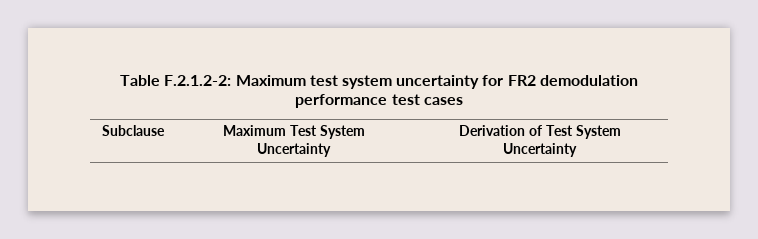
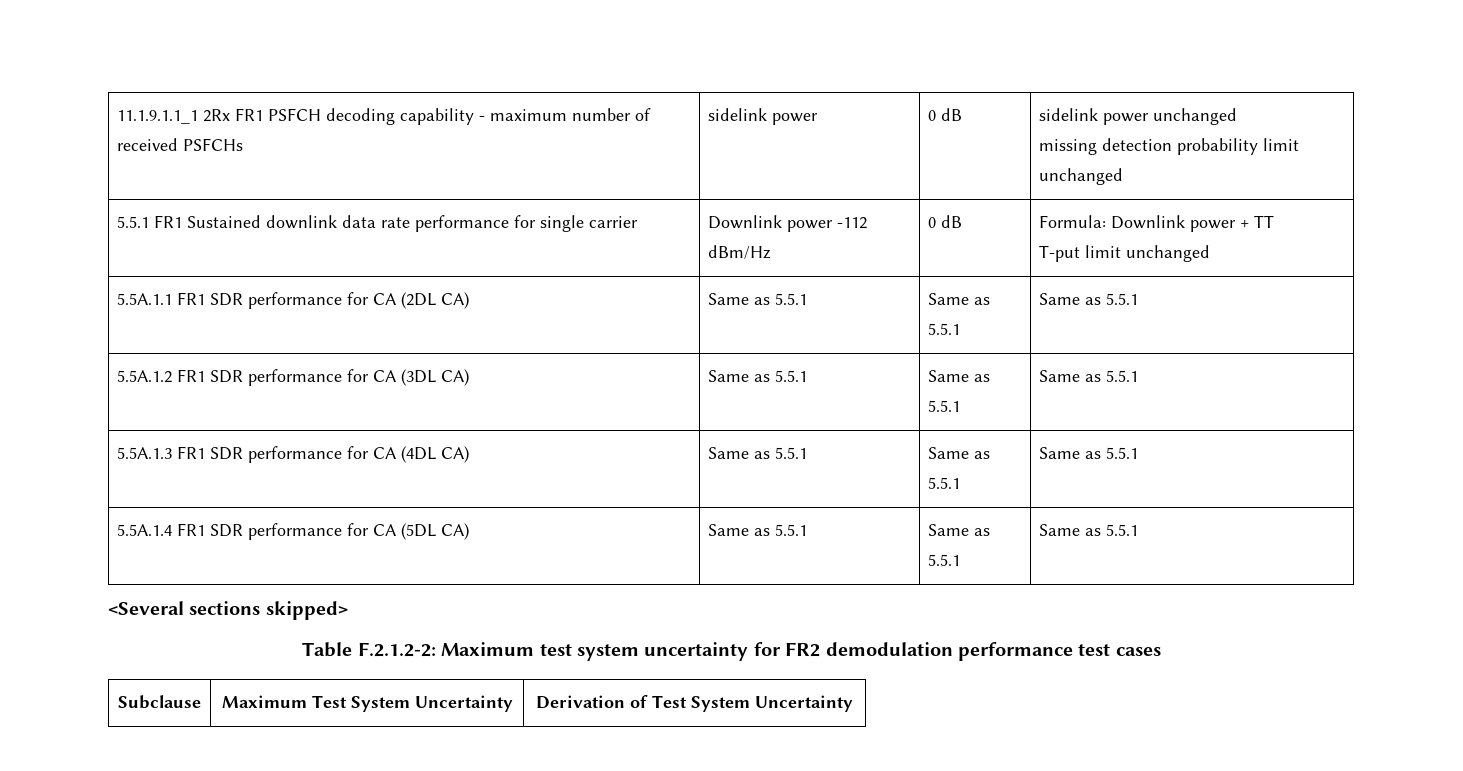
+ 11.1.9.1.1_1 2Rx FR1 PSFCH decoding capability - maximum number of received PSFCHs | sidelink power | 0 dB | sidelink power unchanged
+ missing detection probability limit unchanged
+ 5.5.1 FR1 Sustained downlink data rate performance for single carrier | Downlink power -112 dBm/Hz | 0 dB | Formula: Downlink power + TT
+ T-put limit unchanged
+ 5.5A.1.1 FR1 SDR performance for CA (2DL CA) | Same as 5.5.1 | Same as 5.5.1 | Same as 5.5.1
+ 5.5A.1.2 FR1 SDR performance for CA (3DL CA) | Same as 5.5.1 | Same as 5.5.1 | Same as 5.5.1
+ 5.5A.1.3 FR1 SDR performance for CA (4DL CA) | Same as 5.5.1 | Same as 5.5.1 | Same as 5.5.1
+ 5.5A.1.4 FR1 SDR performance for CA (5DL CA) | Same as 5.5.1 | Same as 5.5.1 | Same as 5.5.1
+ <Several sections skipped>

